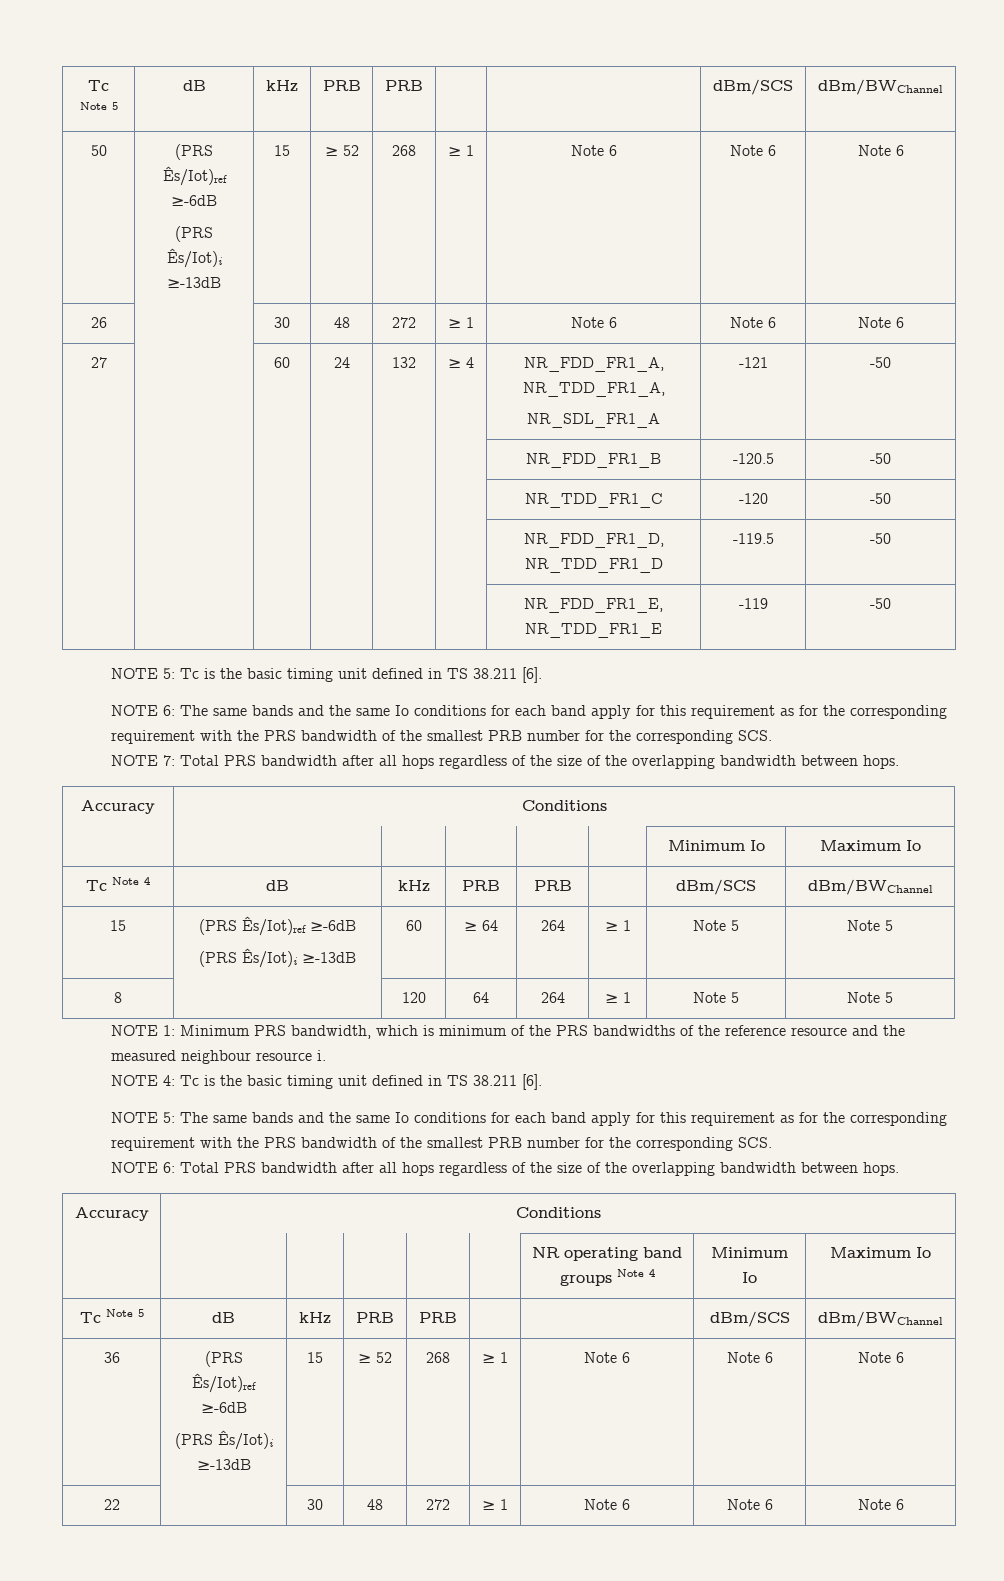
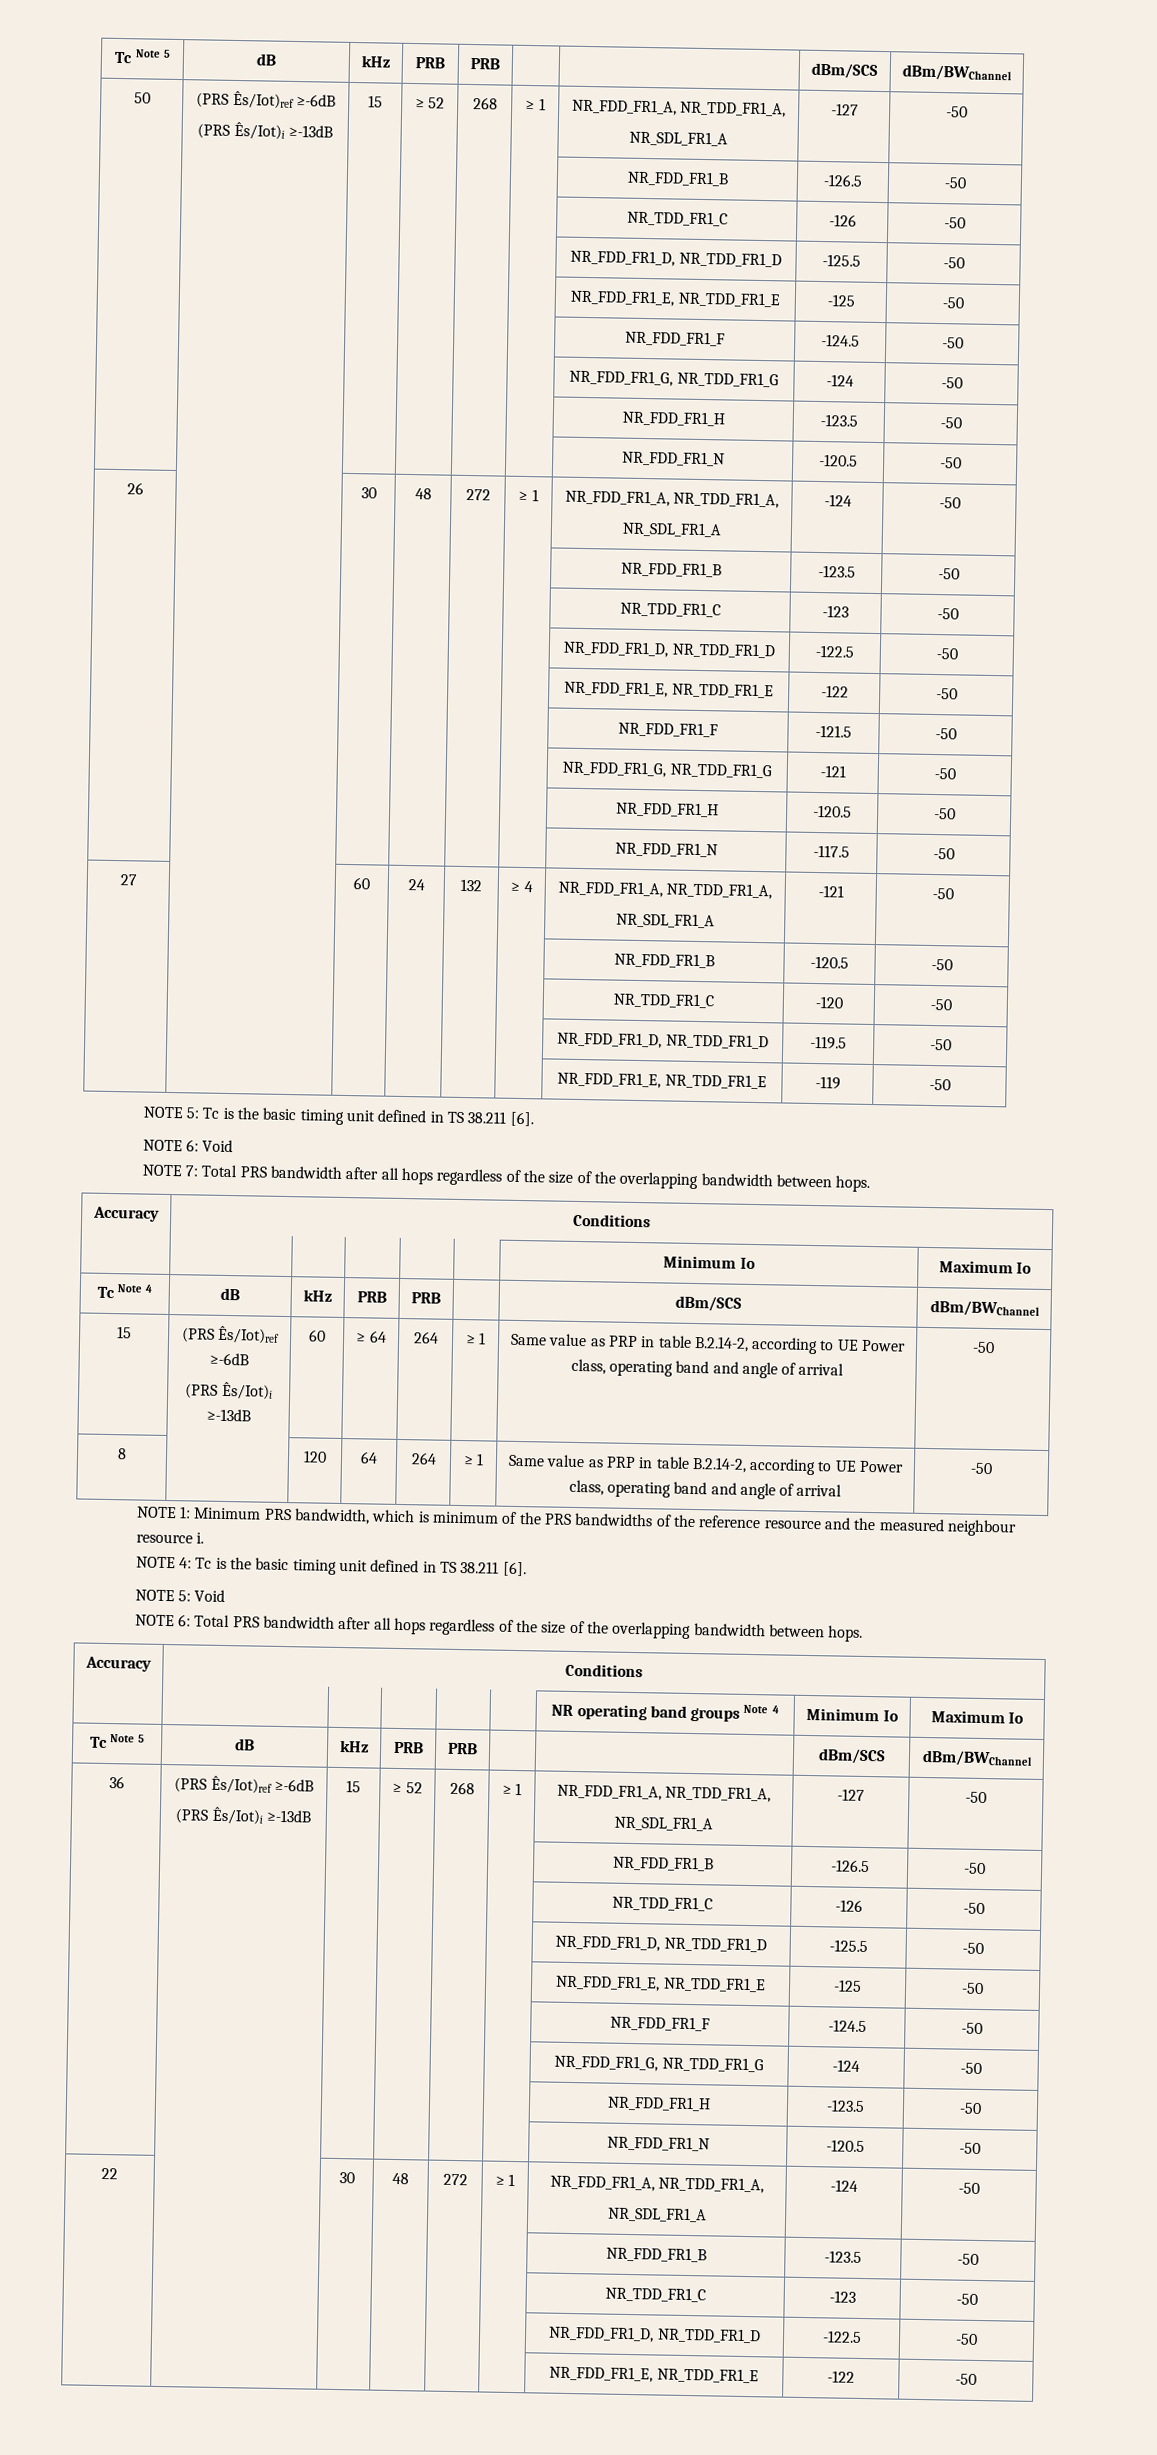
  50 | (PRS Ês/Iot)ref ≥-6dB
- (PRS Ês/Iot)i ≥-13dB | 15 | ≥ 52 | 268 | ≥ 1 | Note 6 | Note 6 | Note 6
+ (PRS Ês/Iot)i ≥-13dB | 15 | ≥ 52 | 268 | ≥ 1 | NR_FDD_FR1_A, NR_TDD_FR1_A,
+ NR_SDL_FR1_A | -127 | -50
+ | | | | | | NR_FDD_FR1_B | -126.5 | -50
+ | | | | | | NR_TDD_FR1_C | -126 | -50
+ | | | | | | NR_FDD_FR1_D, NR_TDD_FR1_D | -125.5 | -50
+ | | | | | | NR_FDD_FR1_E, NR_TDD_FR1_E | -125 | -50
+ | | | | | | NR_FDD_FR1_F | -124.5 | -50
+ | | | | | | NR_FDD_FR1_G, NR_TDD_FR1_G | -124 | -50
+ | | | | | | NR_FDD_FR1_H | -123.5 | -50
+ | | | | | | NR_FDD_FR1_N | -120.5 | -50
- 26 | | 30 | 48 | 272 | ≥ 1 | Note 6 | Note 6 | Note 6
+ 26 | | 30 | 48 | 272 | ≥ 1 | NR_FDD_FR1_A, NR_TDD_FR1_A,
+ NR_SDL_FR1_A | -124 | -50
+ | | | | | | NR_FDD_FR1_B | -123.5 | -50
+ | | | | | | NR_TDD_FR1_C | -123 | -50
+ | | | | | | NR_FDD_FR1_D, NR_TDD_FR1_D | -122.5 | -50
+ | | | | | | NR_FDD_FR1_E, NR_TDD_FR1_E | -122 | -50
+ | | | | | | NR_FDD_FR1_F | -121.5 | -50
+ | | | | | | NR_FDD_FR1_G, NR_TDD_FR1_G | -121 | -50
+ | | | | | | NR_FDD_FR1_H | -120.5 | -50
+ | | | | | | NR_FDD_FR1_N | -117.5 | -50
- NOTE 6: The same bands and the same Io conditions for each band apply for this requirement as for the corresponding requirement with the PRS bandwidth of the smallest PRB number for the corresponding SCS.
+ NOTE 6: Void
  15 | (PRS Ês/Iot)ref ≥-6dB
- (PRS Ês/Iot)i ≥-13dB | 60 | ≥ 64 | 264 | ≥ 1 | Note 5 | Note 5
+ (PRS Ês/Iot)i ≥-13dB | 60 | ≥ 64 | 264 | ≥ 1 | Same value as PRP in table B.2.14-2, according to UE Power class, operating band and angle of arrival | -50
- 8 | | 120 | 64 | 264 | ≥ 1 | Note 5 | Note 5
+ 8 | | 120 | 64 | 264 | ≥ 1 | Same value as PRP in table B.2.14-2, according to UE Power class, operating band and angle of arrival | -50
- NOTE 5: The same bands and the same Io conditions for each band apply for this requirement as for the corresponding requirement with the PRS bandwidth of the smallest PRB number for the corresponding SCS.
+ NOTE 5: Void
  36 | (PRS Ês/Iot)ref ≥-6dB
- (PRS Ês/Iot)i ≥-13dB | 15 | ≥ 52 | 268 | ≥ 1 | Note 6 | Note 6 | Note 6
+ (PRS Ês/Iot)i ≥-13dB | 15 | ≥ 52 | 268 | ≥ 1 | NR_FDD_FR1_A, NR_TDD_FR1_A,
+ NR_SDL_FR1_A | -127 | -50
+ | | | | | | NR_FDD_FR1_B | -126.5 | -50
+ | | | | | | NR_TDD_FR1_C | -126 | -50
+ | | | | | | NR_FDD_FR1_D, NR_TDD_FR1_D | -125.5 | -50
+ | | | | | | NR_FDD_FR1_E, NR_TDD_FR1_E | -125 | -50
+ | | | | | | NR_FDD_FR1_F | -124.5 | -50
+ | | | | | | NR_FDD_FR1_G, NR_TDD_FR1_G | -124 | -50
+ | | | | | | NR_FDD_FR1_H | -123.5 | -50
+ | | | | | | NR_FDD_FR1_N | -120.5 | -50
- 22 | | 30 | 48 | 272 | ≥ 1 | Note 6 | Note 6 | Note 6
+ 22 | | 30 | 48 | 272 | ≥ 1 | NR_FDD_FR1_A, NR_TDD_FR1_A,
+ NR_SDL_FR1_A | -124 | -50
+ | | | | | | NR_FDD_FR1_B | -123.5 | -50
+ | | | | | | NR_TDD_FR1_C | -123 | -50
+ | | | | | | NR_FDD_FR1_D, NR_TDD_FR1_D | -122.5 | -50
+ | | | | | | NR_FDD_FR1_E, NR_TDD_FR1_E | -122 | -50

